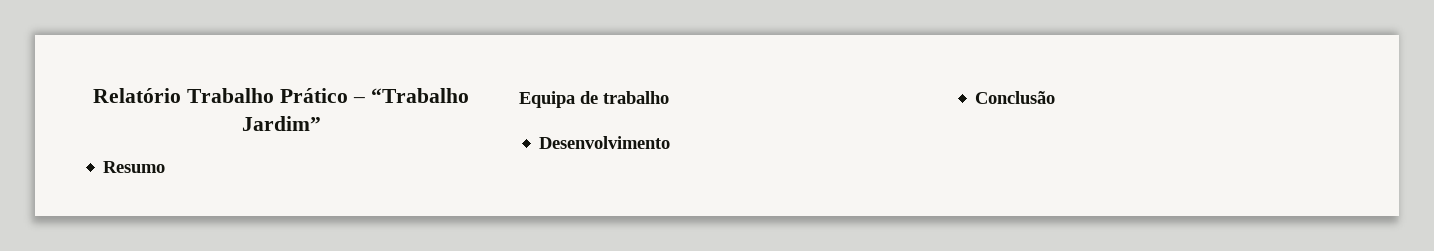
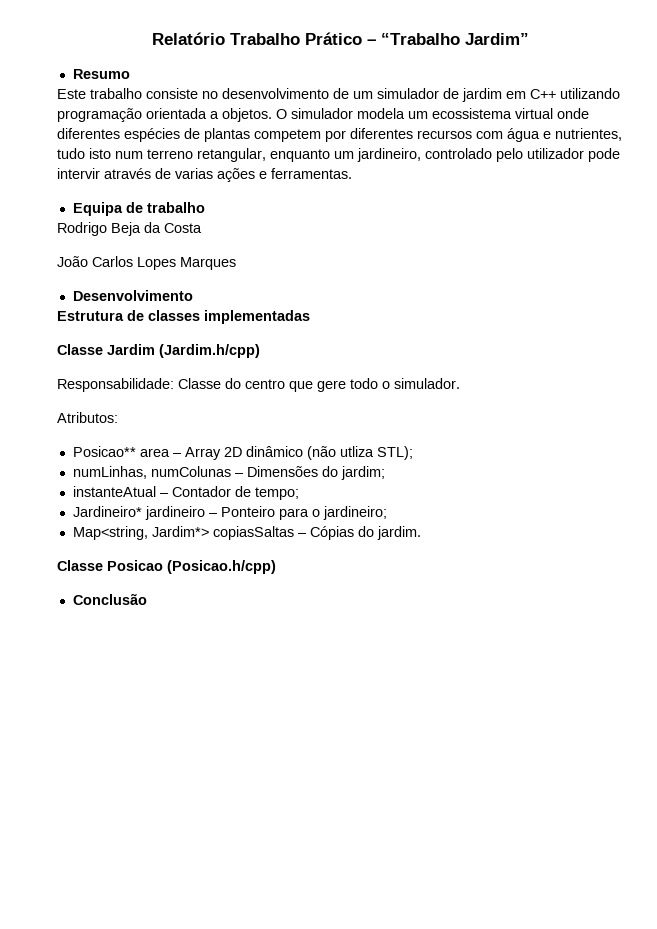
+ Este trabalho consiste no desenvolvimento de um simulador de jardim em C++ utilizando programação orientada a objetos. O simulador modela um ecossistema virtual onde diferentes espécies de plantas competem por diferentes recursos com água e nutrientes, tudo isto num terreno retangular, enquanto um jardineiro, controlado pelo utilizador pode intervir através de varias ações e ferramentas.
  Equipa de trabalho
+ Rodrigo Beja da Costa
+ João Carlos Lopes Marques
  Desenvolvimento
+ Estrutura de classes implementadas
+ Classe Jardim (Jardim.h/cpp)
+ Responsabilidade: Classe do centro que gere todo o simulador.
+ Atributos:
+ Posicao** area – Array 2D dinâmico (não utliza STL);
+ numLinhas, numColunas – Dimensões do jardim;
+ instanteAtual – Contador de tempo;
+ Jardineiro* jardineiro – Ponteiro para o jardineiro;
+ Map<string, Jardim*> copiasSaltas – Cópias do jardim.
+ Classe Posicao (Posicao.h/cpp)

